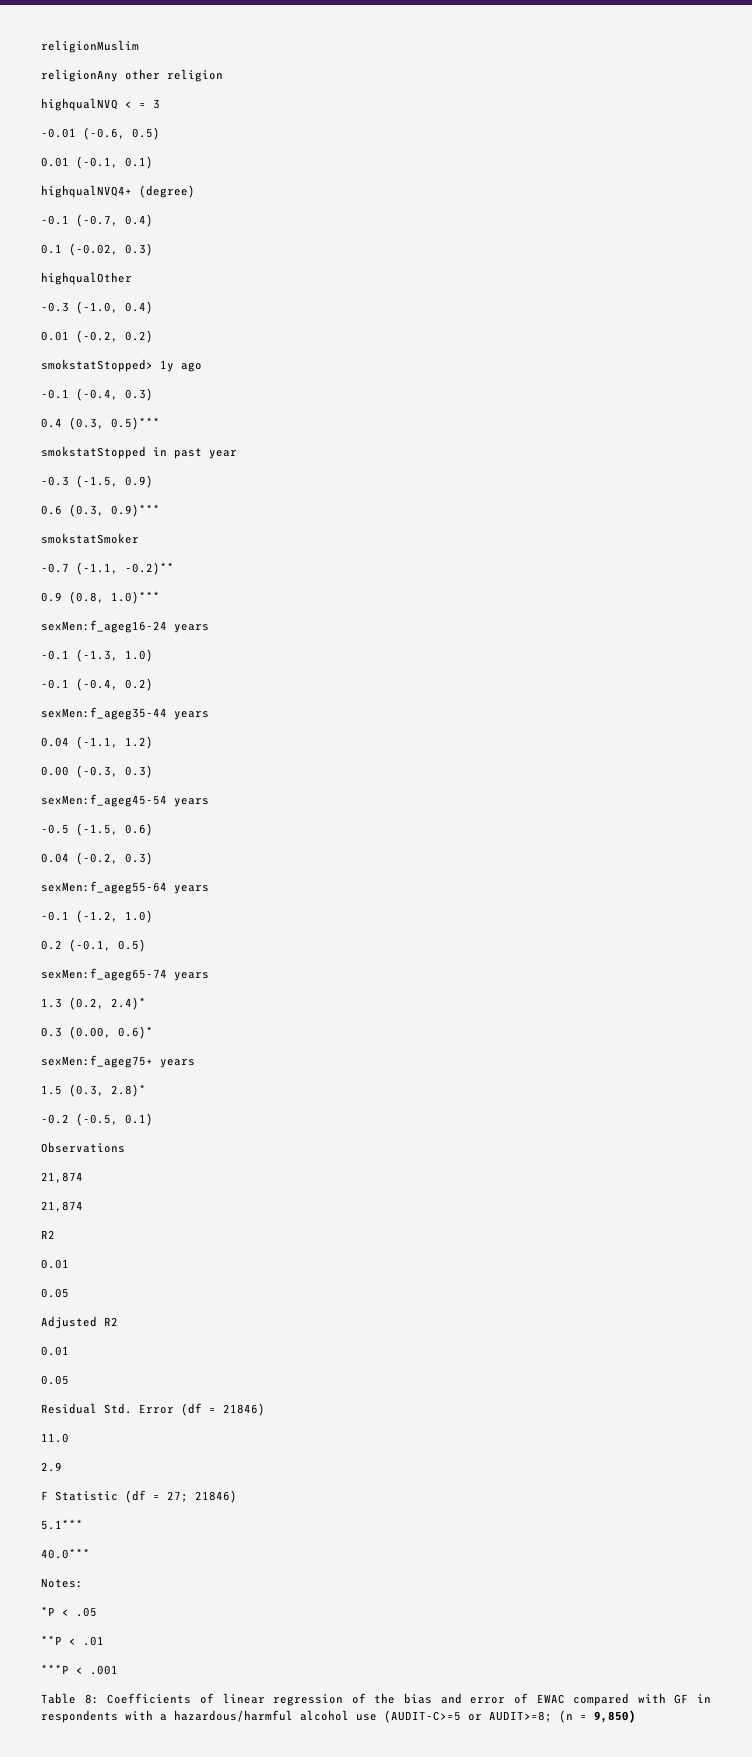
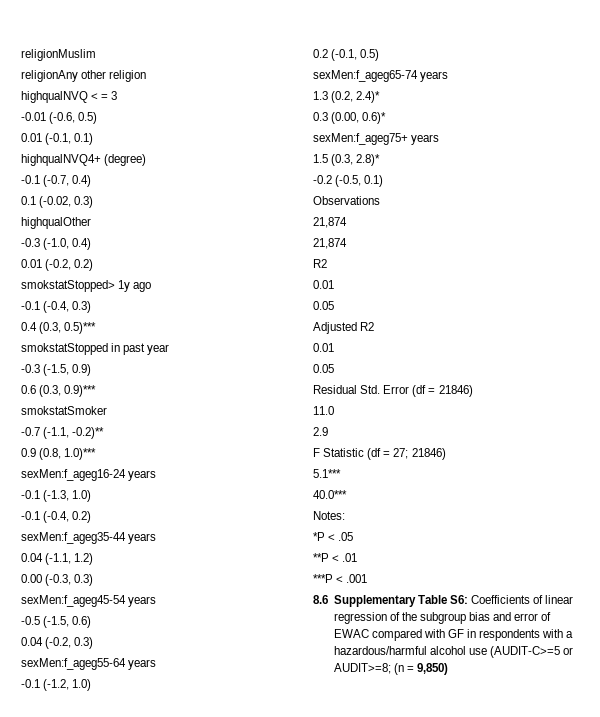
- Table 8: Coefficients of linear regression of the bias and error of EWAC compared with GF in respondents with a hazardous/harmful alcohol use (AUDIT-C>=5 or AUDIT>=8; (n = 9,850)
+ 8.6 Supplementary Table S6: Coefficients of linear regression of the subgroup bias and error of EWAC compared with GF in respondents with a hazardous/harmful alcohol use (AUDIT-C>=5 or AUDIT>=8; (n = 9,850)

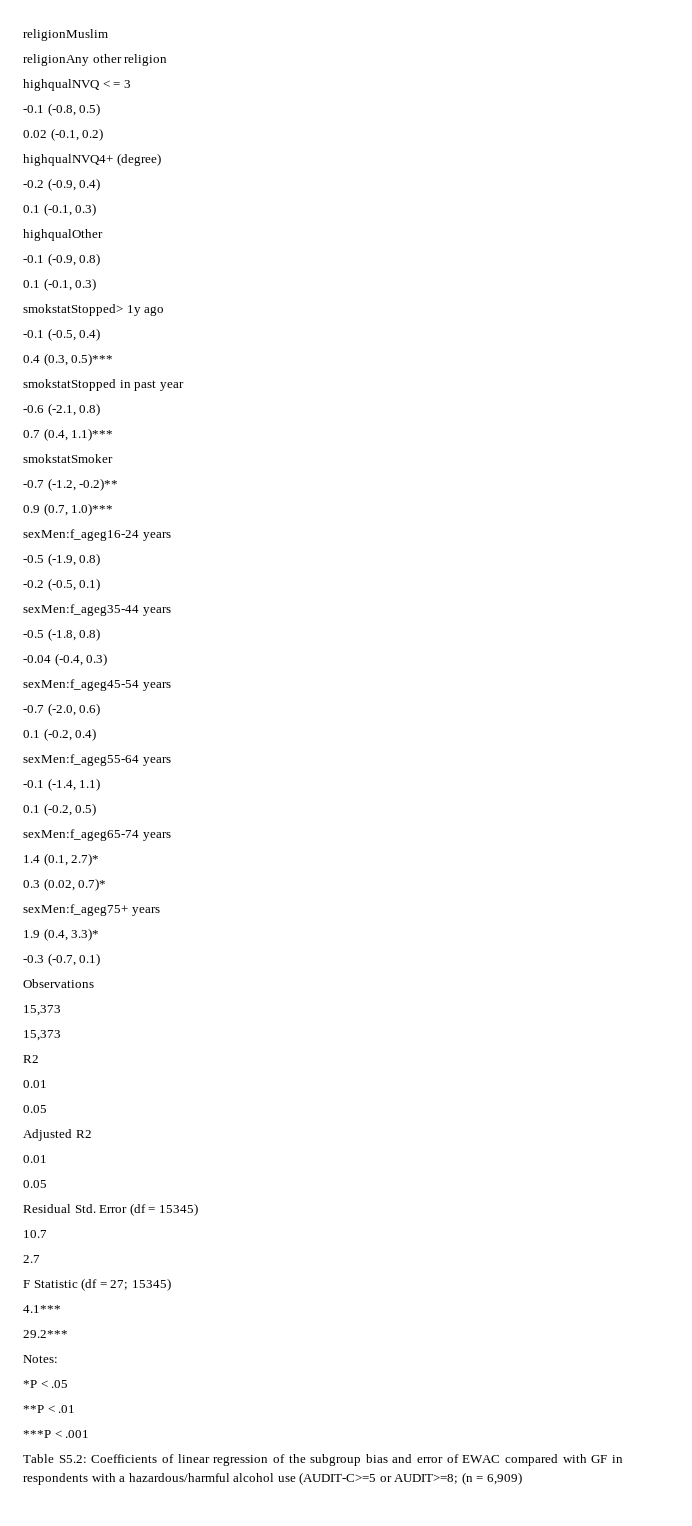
- -0.01 (-0.6, 0.5)
- 0.01 (-0.1, 0.1)
+ -0.1 (-0.8, 0.5)
+ 0.02 (-0.1, 0.2)
- -0.1 (-0.7, 0.4)
- 0.1 (-0.02, 0.3)
+ -0.2 (-0.9, 0.4)
+ 0.1 (-0.1, 0.3)
- -0.3 (-1.0, 0.4)
- 0.01 (-0.2, 0.2)
+ -0.1 (-0.9, 0.8)
+ 0.1 (-0.1, 0.3)
- -0.1 (-0.4, 0.3)
+ -0.1 (-0.5, 0.4)
- -0.3 (-1.5, 0.9)
- 0.6 (0.3, 0.9)***
+ -0.6 (-2.1, 0.8)
+ 0.7 (0.4, 1.1)***
- -0.7 (-1.1, -0.2)**
+ -0.7 (-1.2, -0.2)**
- 0.9 (0.8, 1.0)***
+ 0.9 (0.7, 1.0)***
- -0.1 (-1.3, 1.0)
- -0.1 (-0.4, 0.2)
+ -0.5 (-1.9, 0.8)
+ -0.2 (-0.5, 0.1)
  sexMen:f_ageg35-44 years
- 0.04 (-1.1, 1.2)
- 0.00 (-0.3, 0.3)
+ -0.5 (-1.8, 0.8)
+ -0.04 (-0.4, 0.3)
- -0.5 (-1.5, 0.6)
+ -0.7 (-2.0, 0.6)
- 0.04 (-0.2, 0.3)
+ 0.1 (-0.2, 0.4)
- -0.1 (-1.2, 1.0)
- 0.2 (-0.1, 0.5)
+ -0.1 (-1.4, 1.1)
+ 0.1 (-0.2, 0.5)
- 1.3 (0.2, 2.4)*
+ 1.4 (0.1, 2.7)*
- 0.3 (0.00, 0.6)*
+ 0.3 (0.02, 0.7)*
- 1.5 (0.3, 2.8)*
- -0.2 (-0.5, 0.1)
+ 1.9 (0.4, 3.3)*
+ -0.3 (-0.7, 0.1)
  Observations
- 21,874
- 21,874
+ 15,373
+ 15,373
- Residual Std. Error (df = 21846)
- 11.0
- 2.9
+ Residual Std. Error (df = 15345)
+ 10.7
+ 2.7
- F Statistic (df = 27; 21846)
- 5.1***
- 40.0***
+ F Statistic (df = 27; 15345)
+ 4.1***
+ 29.2***
- 8.6 Supplementary Table S6: Coefficients of linear regression of the subgroup bias and error of EWAC compared with GF in respondents with a hazardous/harmful alcohol use (AUDIT-C>=5 or AUDIT>=8; (n = 9,850)
+ Table S5.2: Coefficients of linear regression of the subgroup bias and error of EWAC compared with GF in respondents with a hazardous/harmful alcohol use (AUDIT-C>=5 or AUDIT>=8; (n = 6,909)

